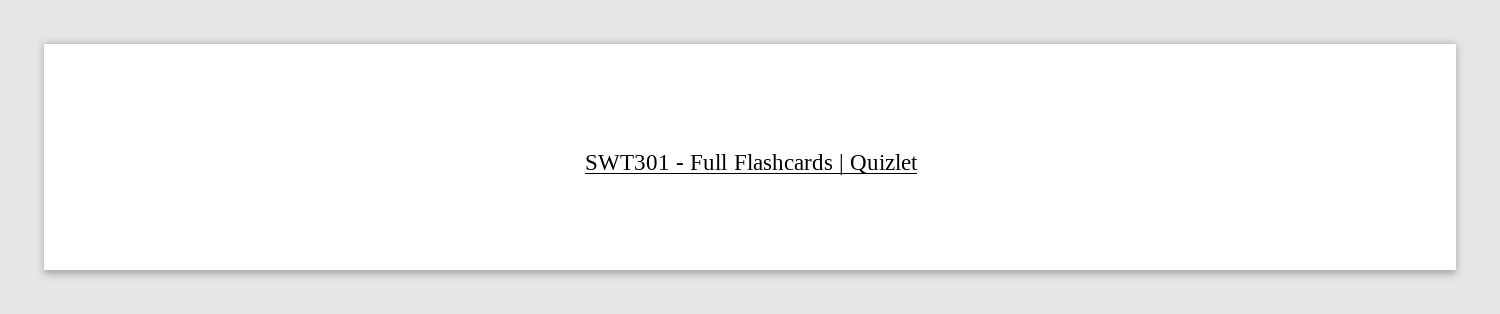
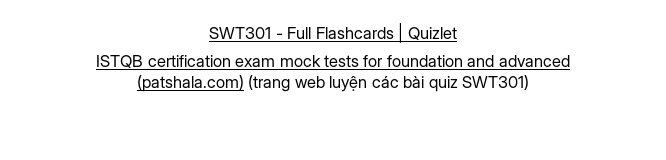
+ ISTQB certification exam mock tests for foundation and advanced (patshala.com) (trang web luyện các bài quiz SWT301)

